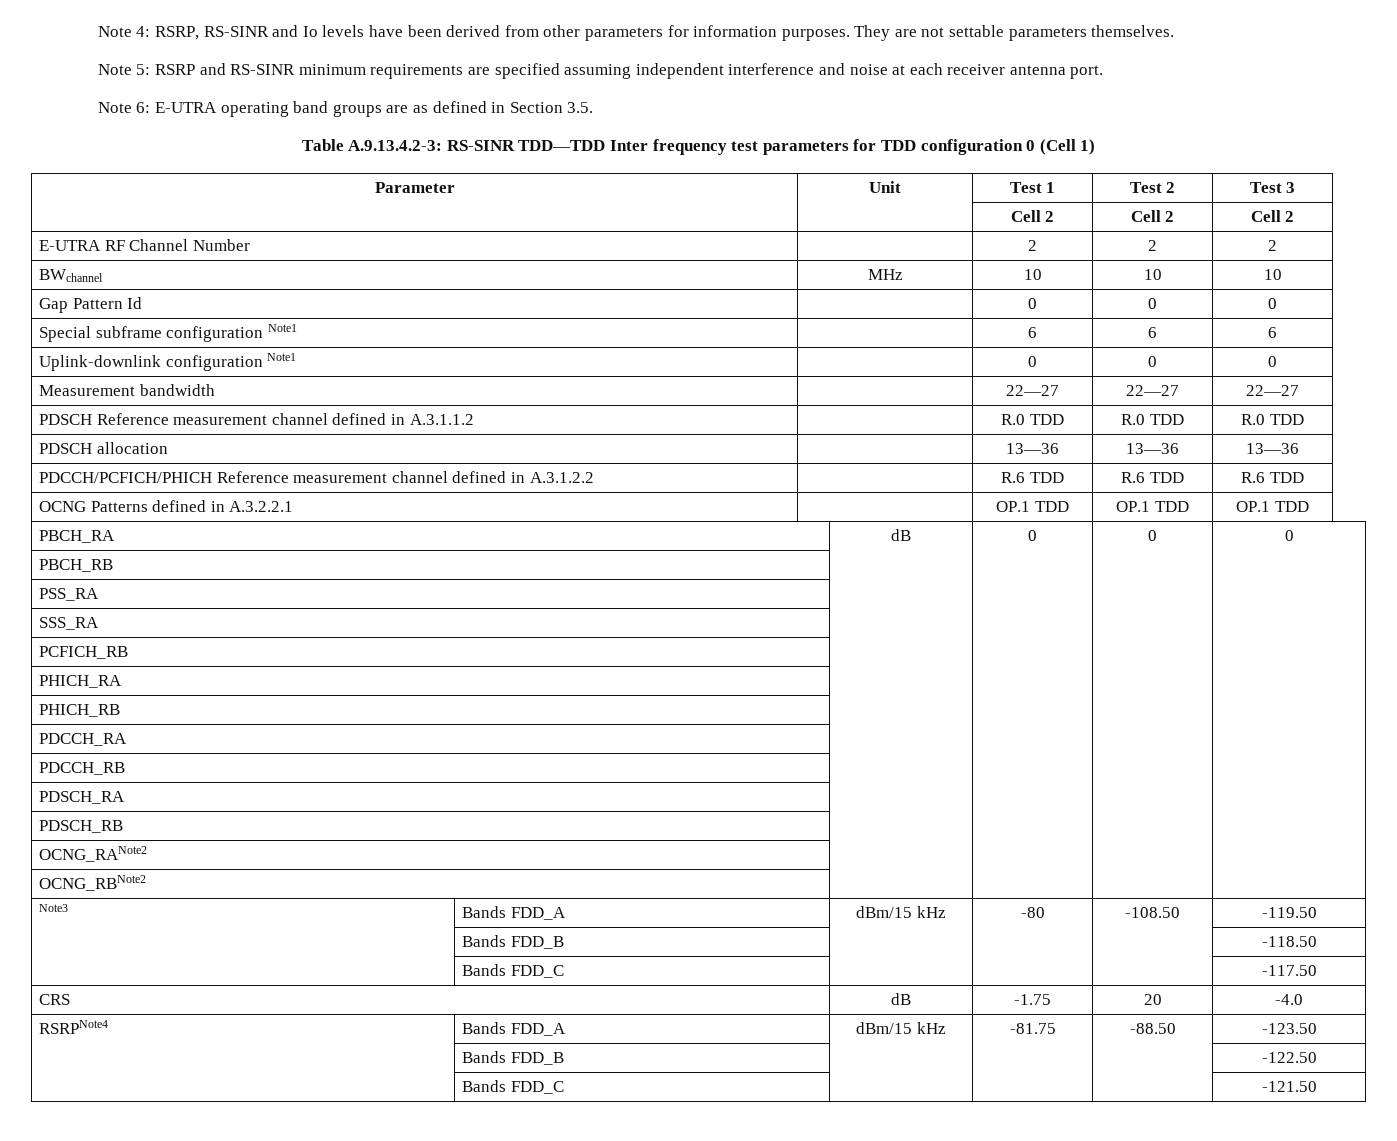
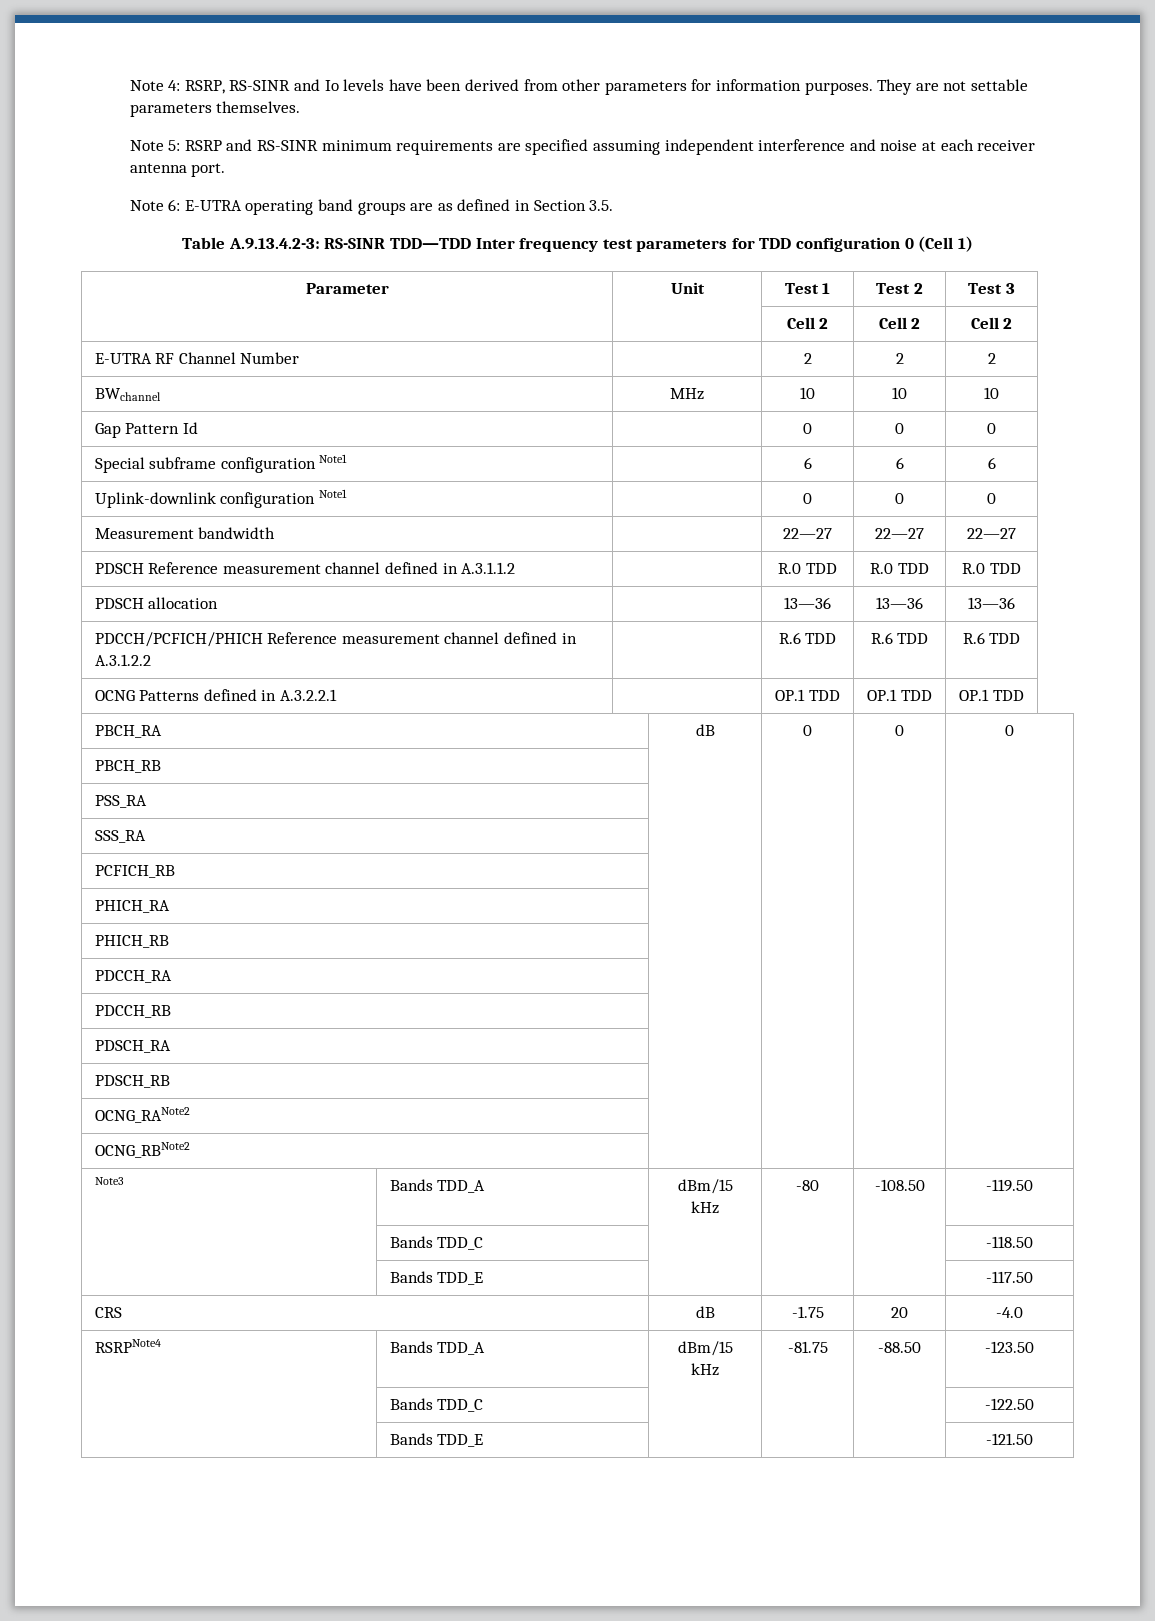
- Note3 | Bands FDD_A | dBm/15 kHz | -80 | -108.50 | -119.50
+ Note3 | Bands TDD_A | dBm/15 kHz | -80 | -108.50 | -119.50
- | Bands FDD_B | | | | -118.50
+ | Bands TDD_C | | | | -118.50
- | Bands FDD_C | | | | -117.50
+ | Bands TDD_E | | | | -117.50
- RSRPNote4 | Bands FDD_A | dBm/15 kHz | -81.75 | -88.50 | -123.50
+ RSRPNote4 | Bands TDD_A | dBm/15 kHz | -81.75 | -88.50 | -123.50
- | Bands FDD_B | | | | -122.50
+ | Bands TDD_C | | | | -122.50
- | Bands FDD_C | | | | -121.50
+ | Bands TDD_E | | | | -121.50

